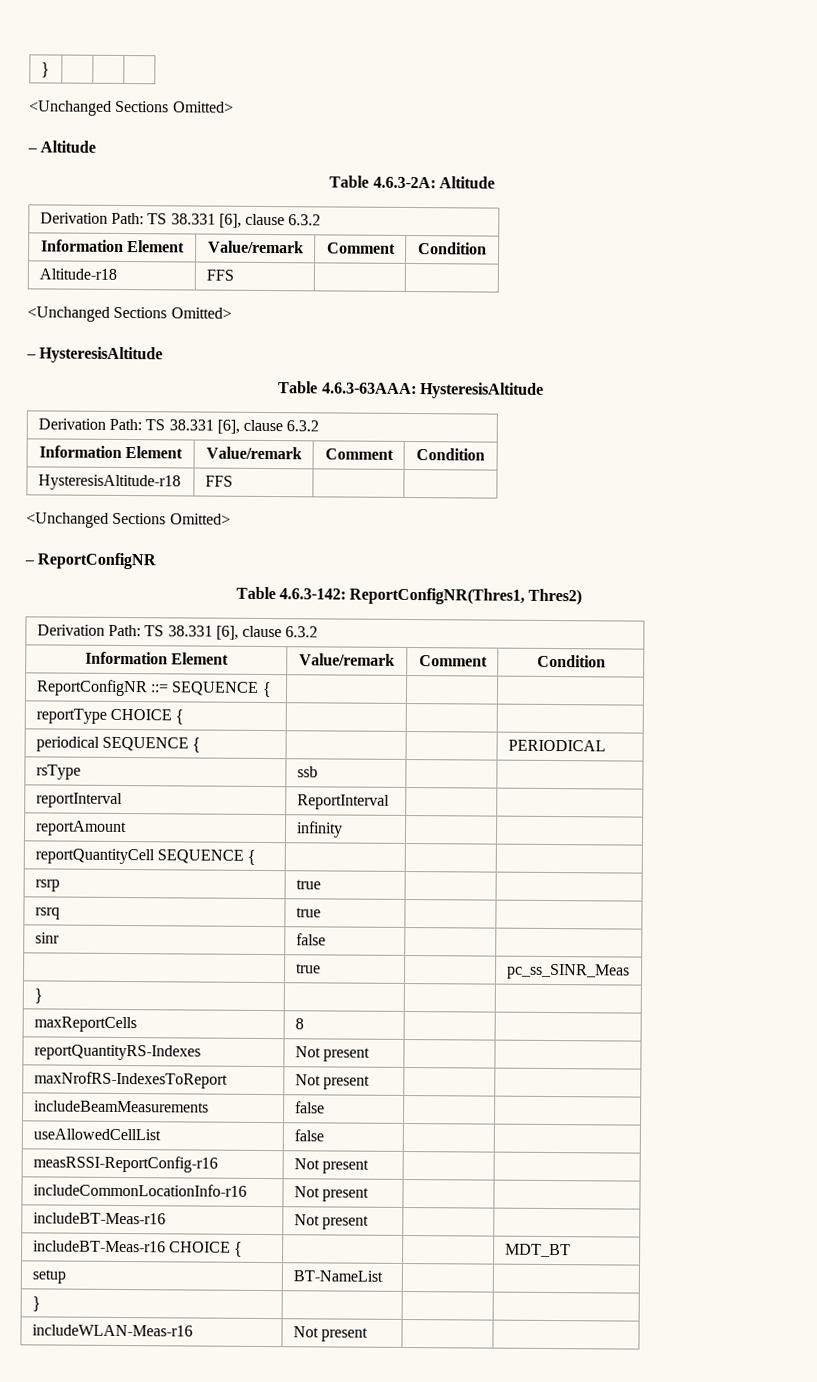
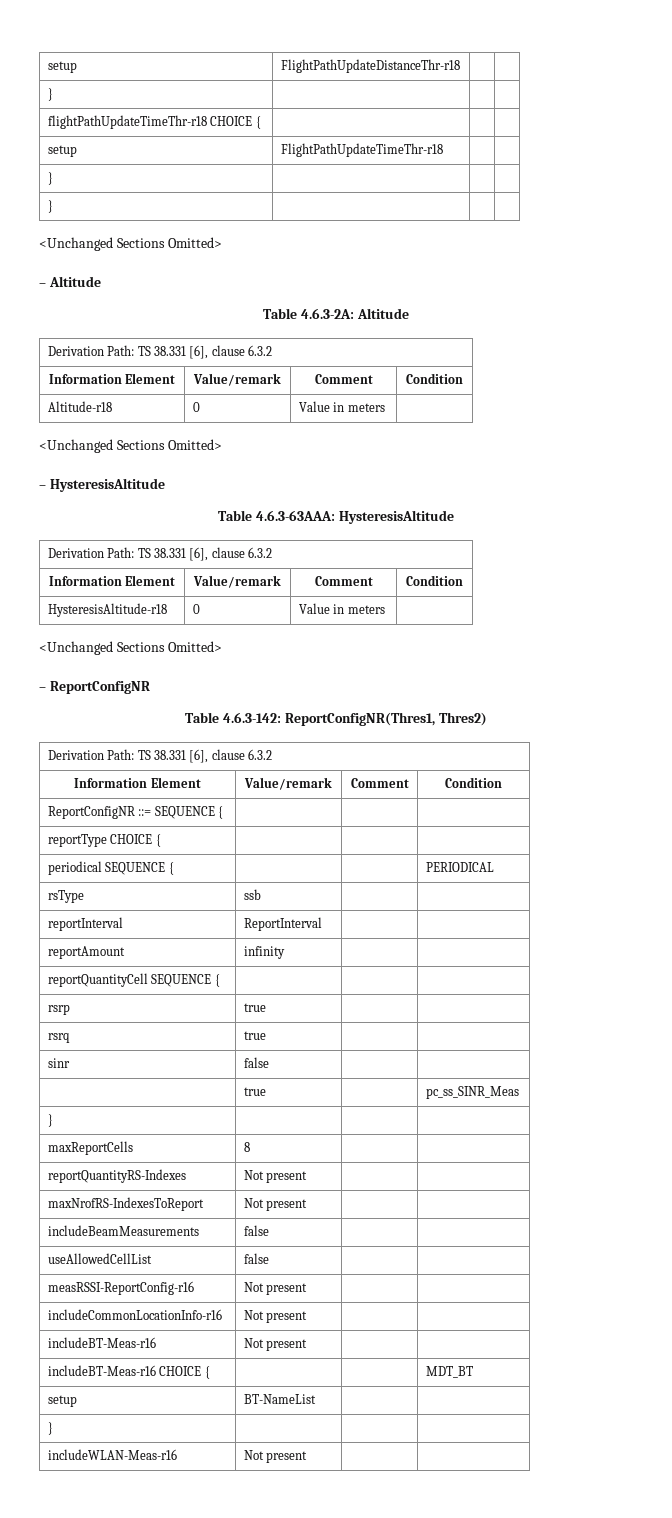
+ setup | FlightPathUpdateDistanceThr-r18 | |
+ } | | |
+ flightPathUpdateTimeThr-r18 CHOICE { | | |
+ setup | FlightPathUpdateTimeThr-r18 | |
+ } | | |
- Altitude-r18 | FFS | |
+ Altitude-r18 | 0 | Value in meters |
- HysteresisAltitude-r18 | FFS | |
+ HysteresisAltitude-r18 | 0 | Value in meters |

